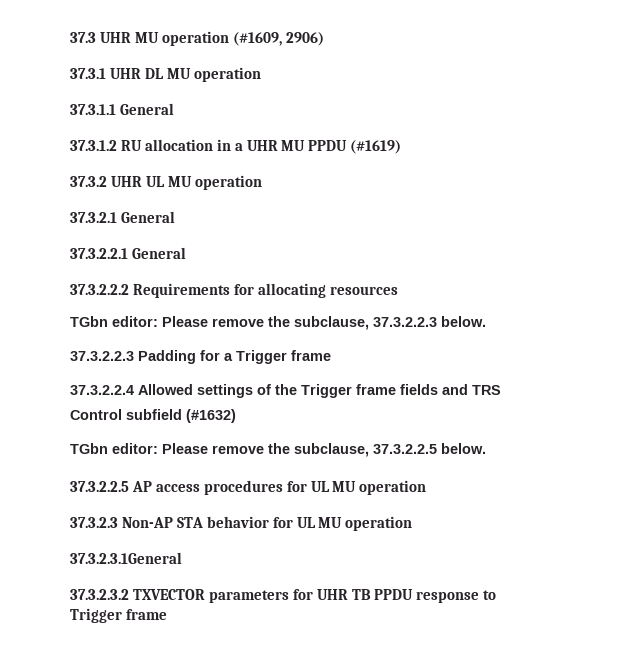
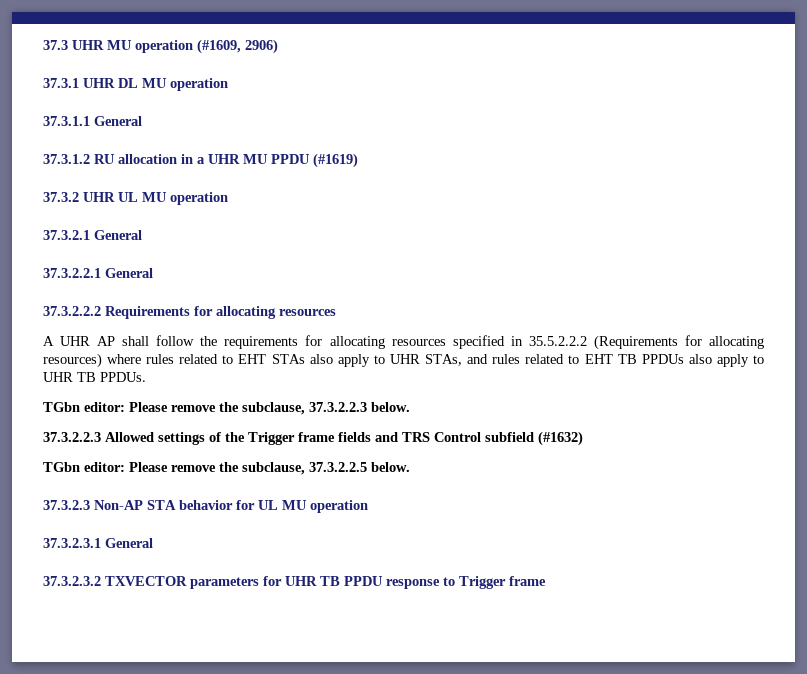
+ A UHR AP shall follow the requirements for allocating resources specified in 35.5.2.2.2 (Requirements for allocating resources) where rules related to EHT STAs also apply to UHR STAs, and rules related to EHT TB PPDUs also apply to UHR TB PPDUs.
- 37.3.2.2.3 Padding for a Trigger frame
- 37.3.2.2.4 Allowed settings of the Trigger frame fields and TRS Control subfield (#1632)
+ 37.3.2.2.3 Allowed settings of the Trigger frame fields and TRS Control subfield (#1632)
- 37.3.2.2.5 AP access procedures for UL MU operation
- 37.3.2.3.1General
+ 37.3.2.3.1 General

